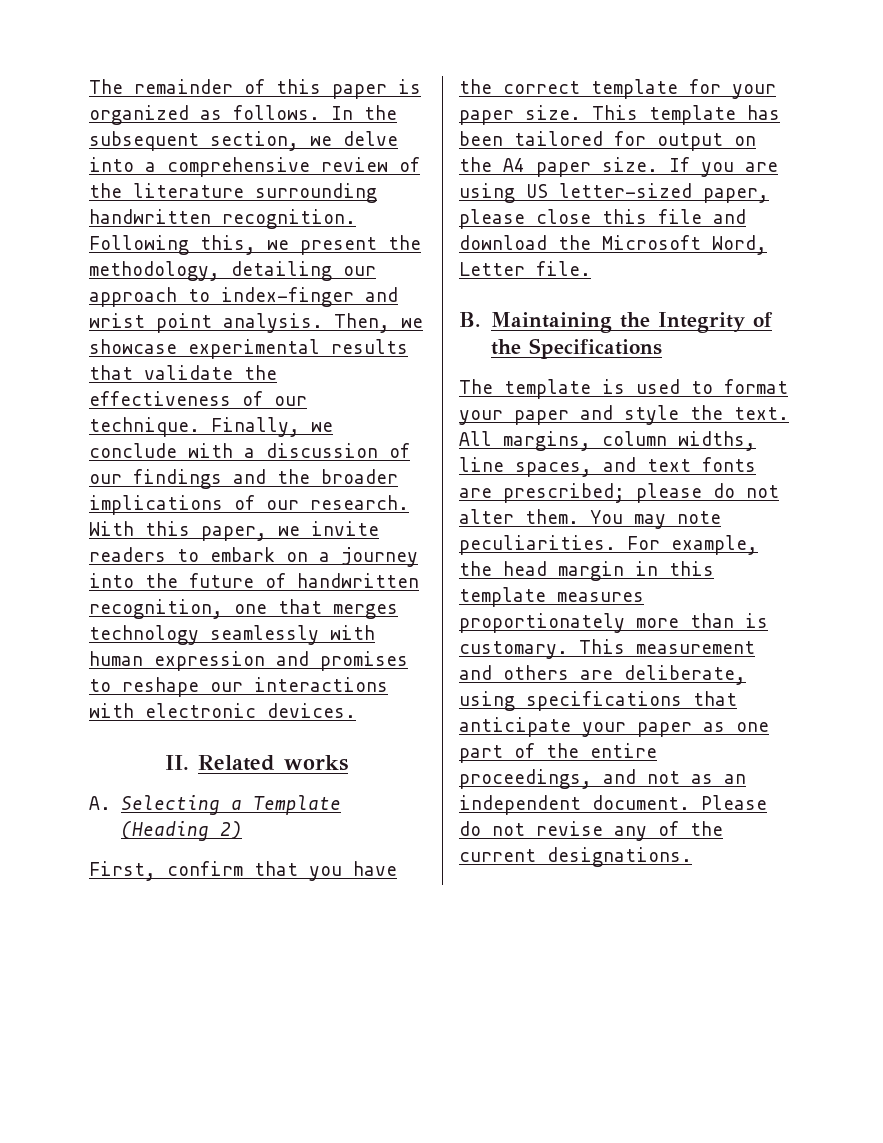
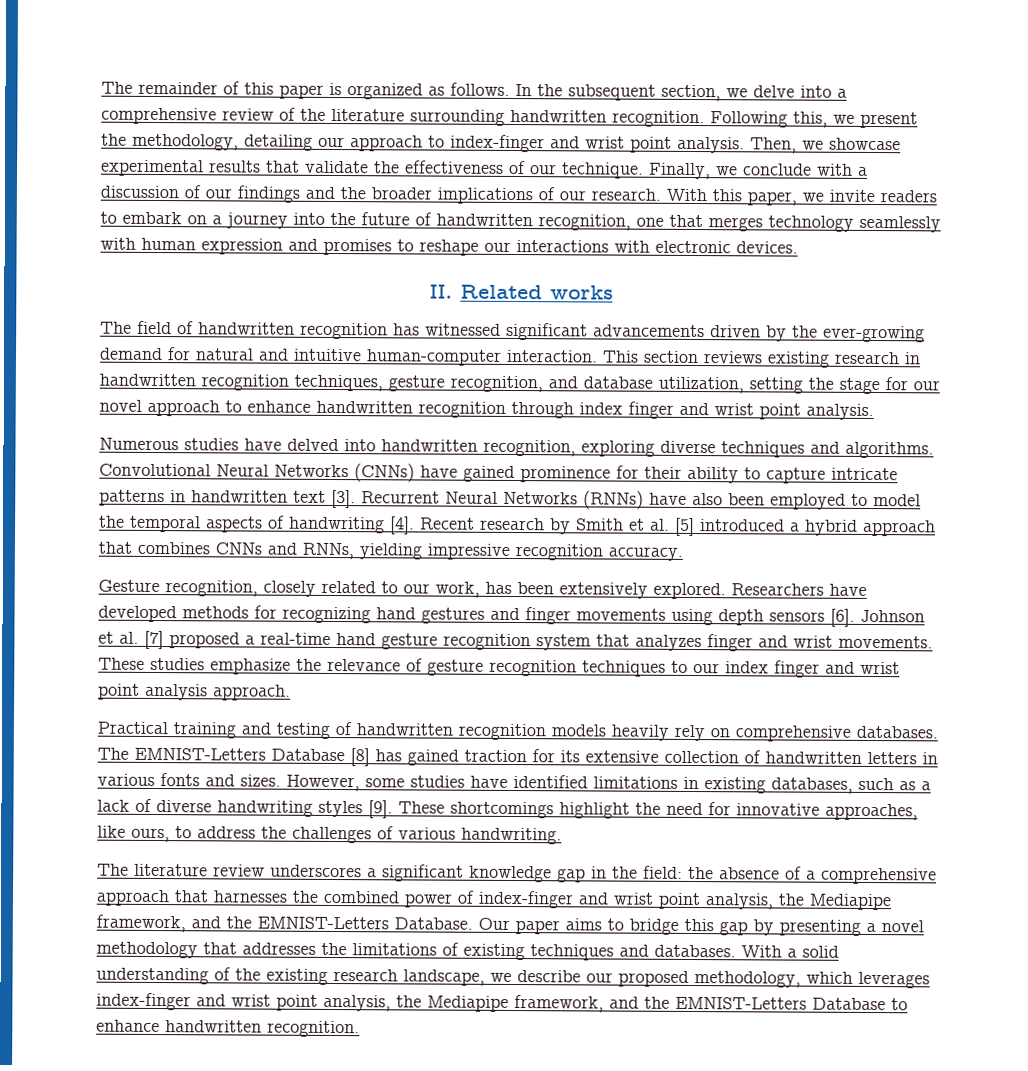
- A. Selecting a Template (Heading 2)
- First, confirm that you have the correct template for your paper size. This template has been tailored for output on the A4 paper size. If you are using US letter-sized paper, please close this file and download the Microsoft Word, Letter file.
- B. Maintaining the Integrity of the Specifications
- The template is used to format your paper and style the text. All margins, column widths, line spaces, and text fonts are prescribed; please do not alter them. You may note peculiarities. For example, the head margin in this template measures proportionately more than is customary. This measurement and others are deliberate, using specifications that anticipate your paper as one part of the entire proceedings, and not as an independent document. Please do not revise any of the current designations.
+ The field of handwritten recognition has witnessed significant advancements driven by the ever-growing demand for natural and intuitive human-computer interaction. This section reviews existing research in handwritten recognition techniques, gesture recognition, and database utilization, setting the stage for our novel approach to enhance handwritten recognition through index finger and wrist point analysis.
+ Numerous studies have delved into handwritten recognition, exploring diverse techniques and algorithms. Convolutional Neural Networks (CNNs) have gained prominence for their ability to capture intricate patterns in handwritten text [3]. Recurrent Neural Networks (RNNs) have also been employed to model the temporal aspects of handwriting [4]. Recent research by Smith et al. [5] introduced a hybrid approach that combines CNNs and RNNs, yielding impressive recognition accuracy.
+ Gesture recognition, closely related to our work, has been extensively explored. Researchers have developed methods for recognizing hand gestures and finger movements using depth sensors [6]. Johnson et al. [7] proposed a real-time hand gesture recognition system that analyzes finger and wrist movements. These studies emphasize the relevance of gesture recognition techniques to our index finger and wrist point analysis approach.
+ Practical training and testing of handwritten recognition models heavily rely on comprehensive databases. The EMNIST-Letters Database [8] has gained traction for its extensive collection of handwritten letters in various fonts and sizes. However, some studies have identified limitations in existing databases, such as a lack of diverse handwriting styles [9]. These shortcomings highlight the need for innovative approaches, like ours, to address the challenges of various handwriting.
+ The literature review underscores a significant knowledge gap in the field: the absence of a comprehensive approach that harnesses the combined power of index-finger and wrist point analysis, the Mediapipe framework, and the EMNIST-Letters Database. Our paper aims to bridge this gap by presenting a novel methodology that addresses the limitations of existing techniques and databases. With a solid understanding of the existing research landscape, we describe our proposed methodology, which leverages index-finger and wrist point analysis, the Mediapipe framework, and the EMNIST-Letters Database to enhance handwritten recognition.

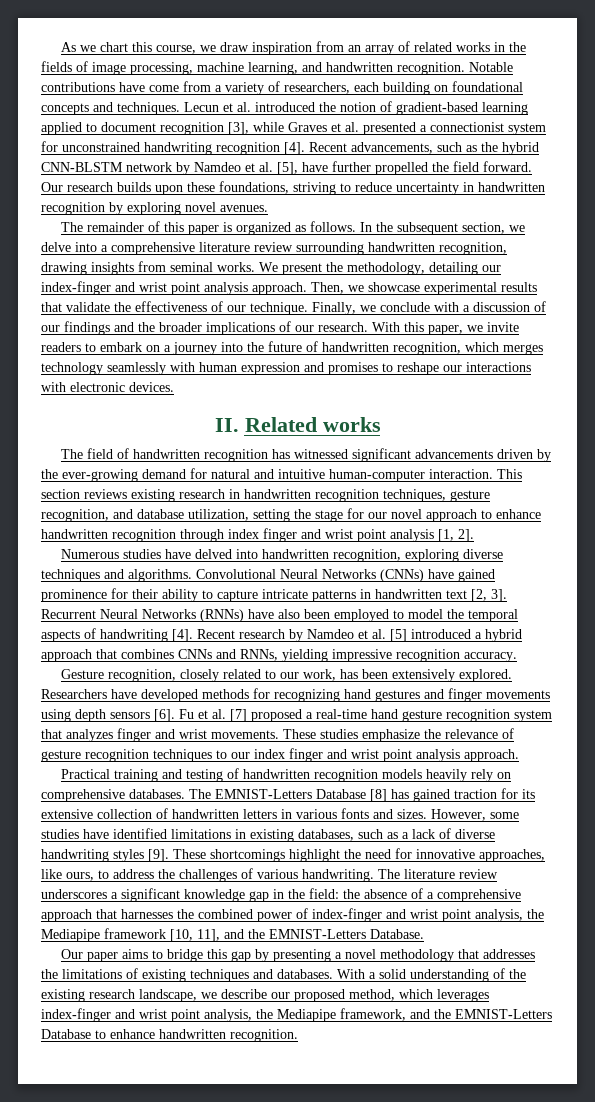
+ As we chart this course, we draw inspiration from an array of related works in the fields of image processing, machine learning, and handwritten recognition. Notable contributions have come from a variety of researchers, each building on foundational concepts and techniques. Lecun et al. introduced the notion of gradient-based learning applied to document recognition [3], while Graves et al. presented a connectionist system for unconstrained handwriting recognition [4]. Recent advancements, such as the hybrid CNN-BLSTM network by Namdeo et al. [5], have further propelled the field forward. Our research builds upon these foundations, striving to reduce uncertainty in handwritten recognition by exploring novel avenues.
- In the subsequent section, we delve into a comprehensive review of the literature surrounding handwritten recognition. Following this, we present the methodology, detailing our approach to index-finger and wrist point analysis.
+ In the subsequent section, we delve into a comprehensive literature review surrounding handwritten recognition, drawing insights from seminal works. We present the methodology, detailing our index-finger and wrist point analysis approach.
- With this paper, we invite readers to embark on a journey into the future of handwritten recognition, one that merges technology seamlessly with human expression and promises to reshape our interactions with electronic devices.
+ With this paper, we invite readers to embark on a journey into the future of handwritten recognition, which merges technology seamlessly with human expression and promises to reshape our interactions with electronic devices.
- This section reviews existing research in handwritten recognition techniques, gesture recognition, and database utilization, setting the stage for our novel approach to enhance handwritten recognition through index finger and wrist point analysis.
+ This section reviews existing research in handwritten recognition techniques, gesture recognition, and database utilization, setting the stage for our novel approach to enhance handwritten recognition through index finger and wrist point analysis [1, 2].
- Convolutional Neural Networks (CNNs) have gained prominence for their ability to capture intricate patterns in handwritten text [3].
+ Convolutional Neural Networks (CNNs) have gained prominence for their ability to capture intricate patterns in handwritten text [2, 3].
- Recent research by Smith et al. [5] introduced a hybrid approach that combines CNNs and RNNs, yielding impressive recognition accuracy.
+ Recent research by Namdeo et al. [5] introduced a hybrid approach that combines CNNs and RNNs, yielding impressive recognition accuracy.
- Johnson et al. [7] proposed a real-time hand gesture recognition system that analyzes finger and wrist movements.
+ Fu et al. [7] proposed a real-time hand gesture recognition system that analyzes finger and wrist movements.
- These shortcomings highlight the need for innovative approaches, like ours, to address the challenges of various handwriting.
- The literature review underscores a significant knowledge gap in the field:
+ These shortcomings highlight the need for innovative approaches, like ours, to address the challenges of various handwriting. The literature review underscores a significant knowledge gap in the field:
- the absence of a comprehensive approach that harnesses the combined power of index-finger and wrist point analysis, the Mediapipe framework, and the EMNIST-Letters Database. Our paper aims to bridge this gap by presenting a novel methodology that addresses the limitations of existing techniques and databases.
+ the absence of a comprehensive approach that harnesses the combined power of index-finger and wrist point analysis, the Mediapipe framework [10, 11], and the EMNIST-Letters Database.
+ Our paper aims to bridge this gap by presenting a novel methodology that addresses the limitations of existing techniques and databases.
- With a solid understanding of the existing research landscape, we describe our proposed methodology, which leverages index-finger and wrist point analysis, the Mediapipe framework, and the EMNIST-Letters Database to enhance handwritten recognition.
+ With a solid understanding of the existing research landscape, we describe our proposed method, which leverages index-finger and wrist point analysis, the Mediapipe framework, and the EMNIST-Letters Database to enhance handwritten recognition.

